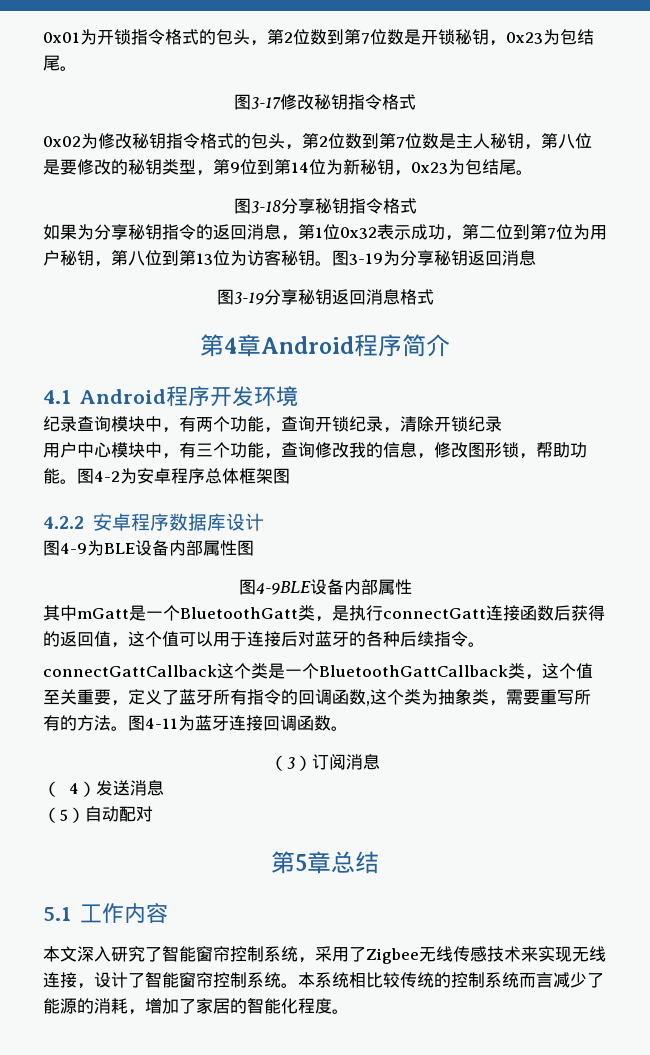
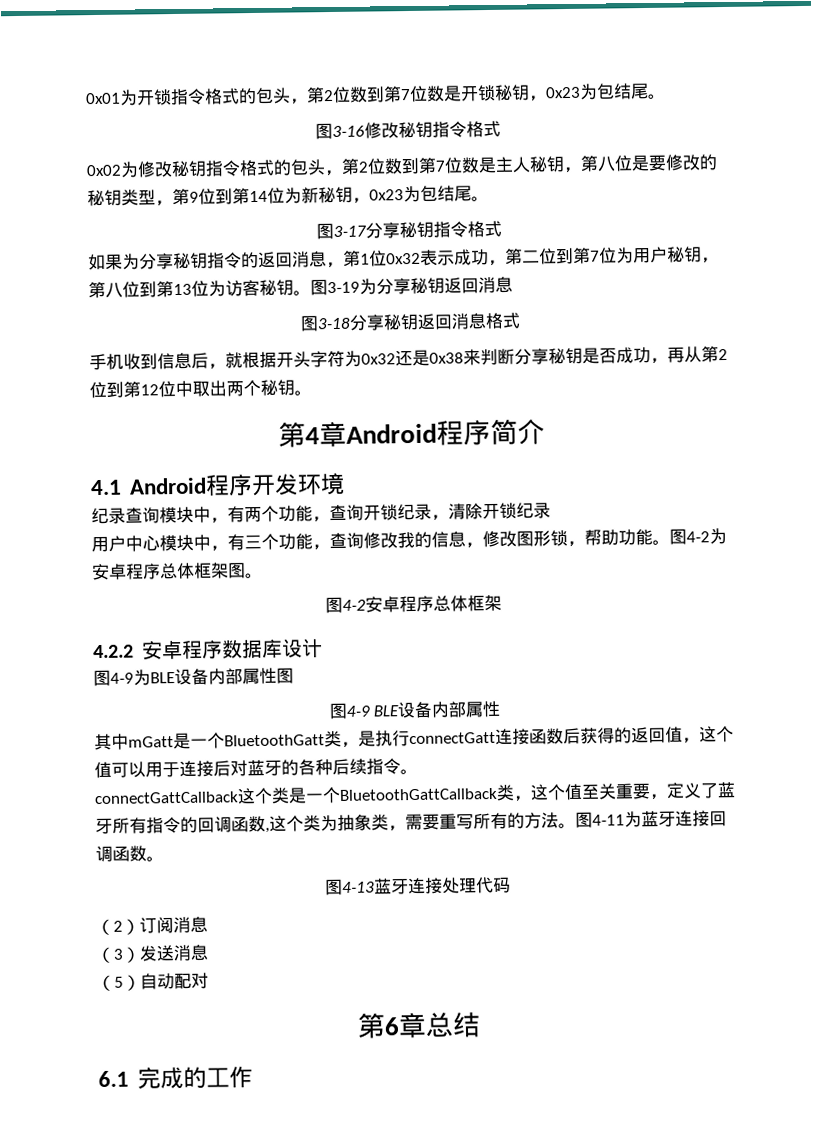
- 图3-17修改秘钥指令格式
+ 图3-16修改秘钥指令格式
- 图3-18分享秘钥指令格式
+ 图3-17分享秘钥指令格式
- 图3-19分享秘钥返回消息格式
+ 图3-18分享秘钥返回消息格式
+ 手机收到信息后，就根据开头字符为0x32还是0x38来判断分享秘钥是否成功，再从第2位到第12位中取出两个秘钥。
- 图4-2为安卓程序总体框架图
+ 图4-2为安卓程序总体框架图。
+ 图4-2安卓程序总体框架
- 图4-9BLE设备内部属性
+ 图4-9 BLE设备内部属性
- （3）订阅消息
+ 图4-13蓝牙连接处理代码
+ （2）订阅消息
- （4）发送消息
+ （3）发送消息
- 第5章总结
+ 第6章总结
- 5.1工作内容
- 本文深入研究了智能窗帘控制系统，采用了Zigbee无线传感技术来实现无线连接，设计了智能窗帘控制系统。本系统相比较传统的控制系统而言减少了能源的消耗，增加了家居的智能化程度。
+ 6.1完成的工作

